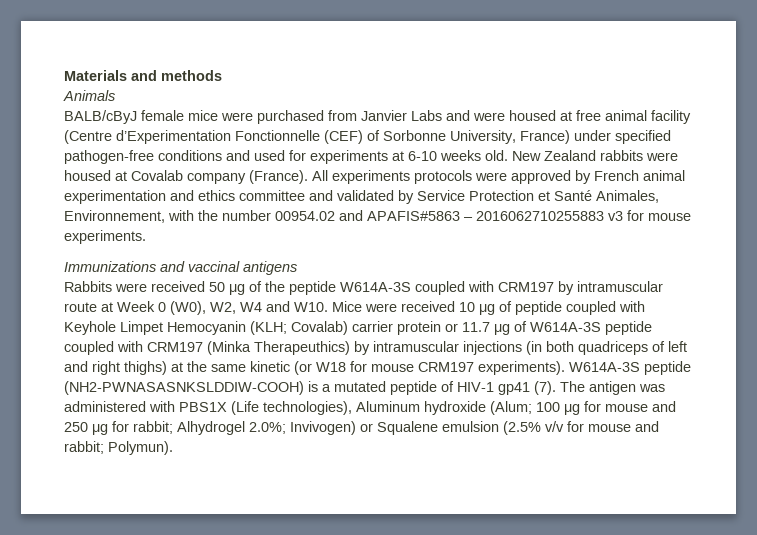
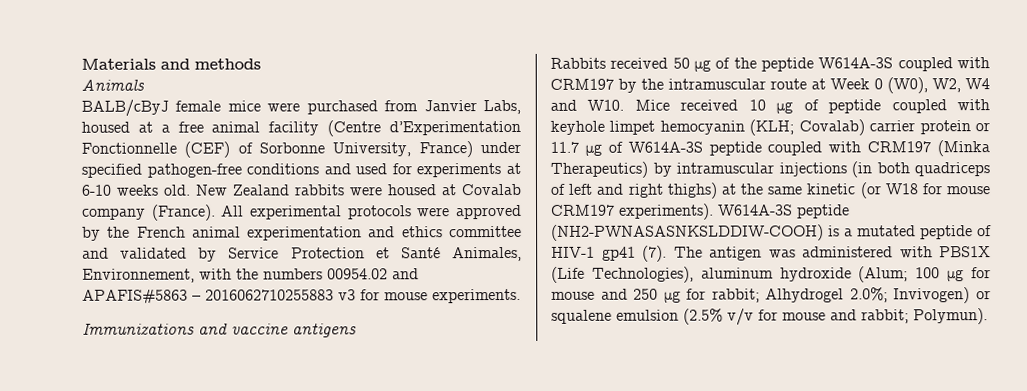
- BALB/cByJ female mice were purchased from Janvier Labs and were housed at free animal facility (Centre d’Experimentation Fonctionnelle (CEF) of Sorbonne University, France) under specified pathogen-free conditions and used for experiments at 6-10 weeks old.
+ BALB/cByJ female mice were purchased from Janvier Labs, housed at a free animal facility (Centre d’Experimentation Fonctionnelle (CEF) of Sorbonne University, France) under specified pathogen-free conditions and used for experiments at 6-10 weeks old.
- All experiments protocols were approved by French animal experimentation and ethics committee and validated by Service Protection et Santé Animales, Environnement, with the number 00954.02 and APAFIS#5863 – 2016062710255883 v3 for mouse experiments.
+ All experimental protocols were approved by the French animal experimentation and ethics committee and validated by Service Protection et Santé Animales, Environnement, with the numbers 00954.02 and APAFIS#5863 – 2016062710255883 v3 for mouse experiments.
- Immunizations and vaccinal antigens
+ Immunizations and vaccine antigens
- Rabbits were received 50 μg of the peptide W614A-3S coupled with CRM197 by intramuscular route at Week 0 (W0), W2, W4 and W10. Mice were received 10 μg of peptide coupled with Keyhole Limpet Hemocyanin (KLH;
+ Rabbits received 50 μg of the peptide W614A-3S coupled with CRM197 by the intramuscular route at Week 0 (W0), W2, W4 and W10. Mice received 10 μg of peptide coupled with keyhole limpet hemocyanin (KLH;
- Covalab) carrier protein or 11.7 μg of W614A-3S peptide coupled with CRM197 (Minka Therapeuthics) by intramuscular injections (in both quadriceps of left and right thighs) at the same kinetic (or W18 for mouse CRM197 experiments).
+ Covalab) carrier protein or 11.7 μg of W614A-3S peptide coupled with CRM197 (Minka Therapeutics) by intramuscular injections (in both quadriceps of left and right thighs) at the same kinetic (or W18 for mouse CRM197 experiments).
- The antigen was administered with PBS1X (Life technologies), Aluminum hydroxide (Alum; 100 μg for mouse and 250 μg for rabbit; Alhydrogel 2.0%; Invivogen) or Squalene emulsion (2.5% v/v for mouse and rabbit; Polymun).
+ The antigen was administered with PBS1X (Life Technologies), aluminum hydroxide (Alum; 100 μg for mouse and 250 μg for rabbit; Alhydrogel 2.0%; Invivogen) or squalene emulsion (2.5% v/v for mouse and rabbit; Polymun).

